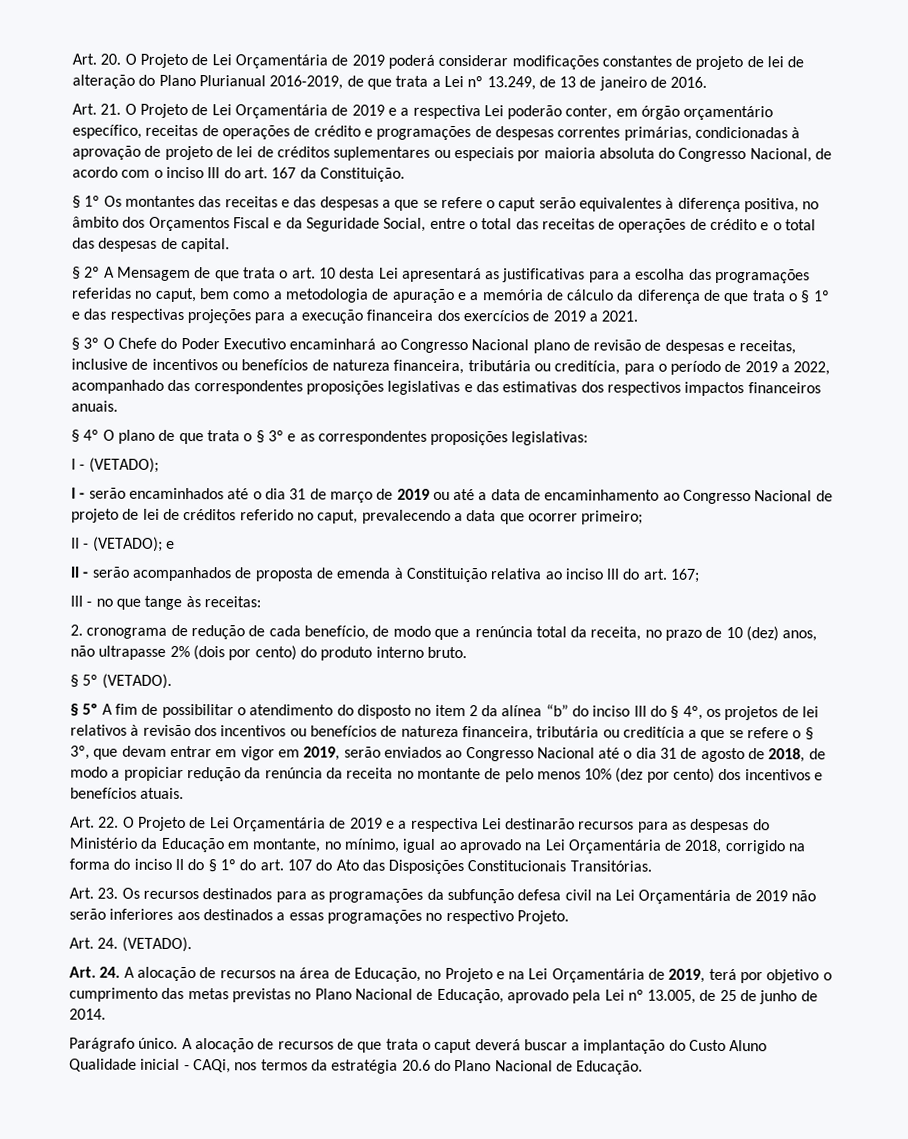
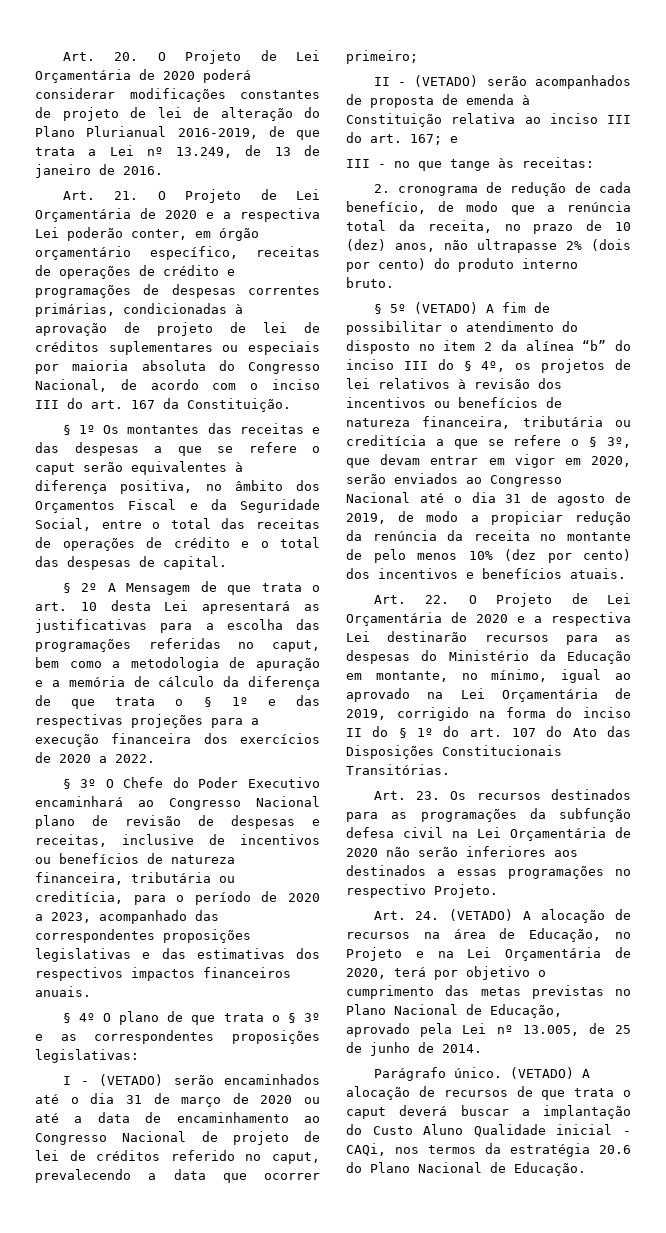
- Art. 20. O Projeto de Lei Orçamentária de 2019 poderá considerar modificações constantes de projeto de lei de alteração do Plano Plurianual 2016-2019, de que trata a Lei nº 13.249, de 13 de janeiro de 2016.
+ Art. 20. O Projeto de Lei Orçamentária de 2020 poderá considerar modificações constantes de projeto de lei de alteração do Plano Plurianual 2016-2019, de que trata a Lei nº 13.249, de 13 de janeiro de 2016.
- Art. 21. O Projeto de Lei Orçamentária de 2019 e a respectiva Lei poderão conter, em órgão orçamentário específico, receitas de operações de crédito e programações de despesas correntes primárias, condicionadas à aprovação de projeto de lei de créditos suplementares ou especiais por maioria absoluta do Congresso Nacional, de acordo com o inciso III do art. 167 da Constituição.
+ Art. 21. O Projeto de Lei Orçamentária de 2020 e a respectiva Lei poderão conter, em órgão orçamentário específico, receitas de operações de crédito e programações de despesas correntes primárias, condicionadas à aprovação de projeto de lei de créditos suplementares ou especiais por maioria absoluta do Congresso Nacional, de acordo com o inciso III do art. 167 da Constituição.
- § 2º A Mensagem de que trata o art. 10 desta Lei apresentará as justificativas para a escolha das programações referidas no caput, bem como a metodologia de apuração e a memória de cálculo da diferença de que trata o § 1º e das respectivas projeções para a execução financeira dos exercícios de 2019 a 2021.
+ § 2º A Mensagem de que trata o art. 10 desta Lei apresentará as justificativas para a escolha das programações referidas no caput, bem como a metodologia de apuração e a memória de cálculo da diferença de que trata o § 1º e das respectivas projeções para a execução financeira dos exercícios de 2020 a 2022.
- § 3º O Chefe do Poder Executivo encaminhará ao Congresso Nacional plano de revisão de despesas e receitas, inclusive de incentivos ou benefícios de natureza financeira, tributária ou creditícia, para o período de 2019 a 2022, acompanhado das correspondentes proposições legislativas e das estimativas dos respectivos impactos financeiros anuais.
+ § 3º O Chefe do Poder Executivo encaminhará ao Congresso Nacional plano de revisão de despesas e receitas, inclusive de incentivos ou benefícios de natureza financeira, tributária ou creditícia, para o período de 2020 a 2023, acompanhado das correspondentes proposições legislativas e das estimativas dos respectivos impactos financeiros anuais.
- I - (VETADO);
- I - serão encaminhados até o dia 31 de março de 2019 ou até a data de encaminhamento ao Congresso Nacional de projeto de lei de créditos referido no caput, prevalecendo a data que ocorrer primeiro;
+ I - (VETADO) serão encaminhados até o dia 31 de março de 2020 ou até a data de encaminhamento ao Congresso Nacional de projeto de lei de créditos referido no caput, prevalecendo a data que ocorrer primeiro;
- II - (VETADO); e
- II - serão acompanhados de proposta de emenda à Constituição relativa ao inciso III do art. 167;
+ II - (VETADO) serão acompanhados de proposta de emenda à Constituição relativa ao inciso III do art. 167; e
- § 5º (VETADO).
- § 5º A fim de possibilitar o atendimento do disposto no item 2 da alínea “b” do inciso III do § 4º, os projetos de lei relativos à revisão dos incentivos ou benefícios de natureza financeira, tributária ou creditícia a que se refere o § 3º, que devam entrar em vigor em 2019, serão enviados ao Congresso Nacional até o dia 31 de agosto de 2018, de modo a propiciar redução da renúncia da receita no montante de pelo menos 10% (dez por cento) dos incentivos e benefícios atuais.
+ § 5º (VETADO) A fim de possibilitar o atendimento do disposto no item 2 da alínea “b” do inciso III do § 4º, os projetos de lei relativos à revisão dos incentivos ou benefícios de natureza financeira, tributária ou creditícia a que se refere o § 3º, que devam entrar em vigor em 2020, serão enviados ao Congresso Nacional até o dia 31 de agosto de 2019, de modo a propiciar redução da renúncia da receita no montante de pelo menos 10% (dez por cento) dos incentivos e benefícios atuais.
- Art. 22. O Projeto de Lei Orçamentária de 2019 e a respectiva Lei destinarão recursos para as despesas do Ministério da Educação em montante, no mínimo, igual ao aprovado na Lei Orçamentária de 2018, corrigido na forma do inciso II do § 1º do art. 107 do Ato das Disposições Constitucionais Transitórias.
+ Art. 22. O Projeto de Lei Orçamentária de 2020 e a respectiva Lei destinarão recursos para as despesas do Ministério da Educação em montante, no mínimo, igual ao aprovado na Lei Orçamentária de 2019, corrigido na forma do inciso II do § 1º do art. 107 do Ato das Disposições Constitucionais Transitórias.
- Art. 23. Os recursos destinados para as programações da subfunção defesa civil na Lei Orçamentária de 2019 não serão inferiores aos destinados a essas programações no respectivo Projeto.
+ Art. 23. Os recursos destinados para as programações da subfunção defesa civil na Lei Orçamentária de 2020 não serão inferiores aos destinados a essas programações no respectivo Projeto.
- Art. 24. (VETADO).
- Art. 24. A alocação de recursos na área de Educação, no Projeto e na Lei Orçamentária de 2019, terá por objetivo o cumprimento das metas previstas no Plano Nacional de Educação, aprovado pela Lei nº 13.005, de 25 de junho de 2014.
+ Art. 24. (VETADO) A alocação de recursos na área de Educação, no Projeto e na Lei Orçamentária de 2020, terá por objetivo o cumprimento das metas previstas no Plano Nacional de Educação, aprovado pela Lei nº 13.005, de 25 de junho de 2014.
- A alocação de recursos de que trata o caput deverá buscar a implantação do Custo Aluno Qualidade inicial - CAQi, nos termos da estratégia 20.6 do Plano Nacional de Educação.
+ (VETADO) A alocação de recursos de que trata o caput deverá buscar a implantação do Custo Aluno Qualidade inicial - CAQi, nos termos da estratégia 20.6 do Plano Nacional de Educação.

